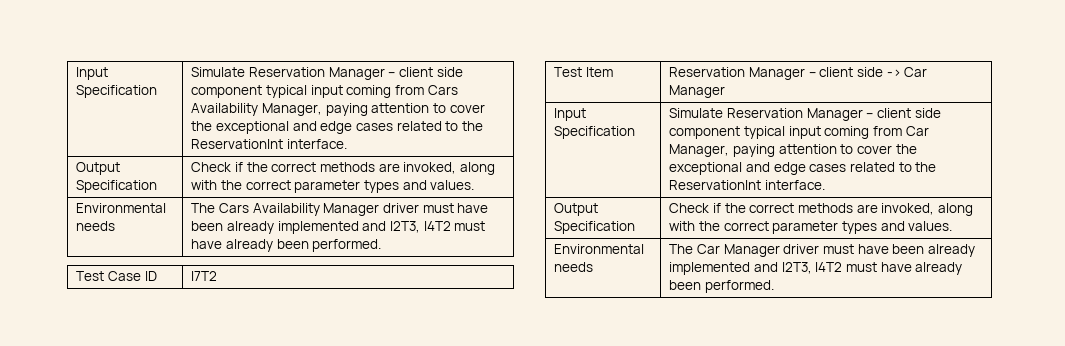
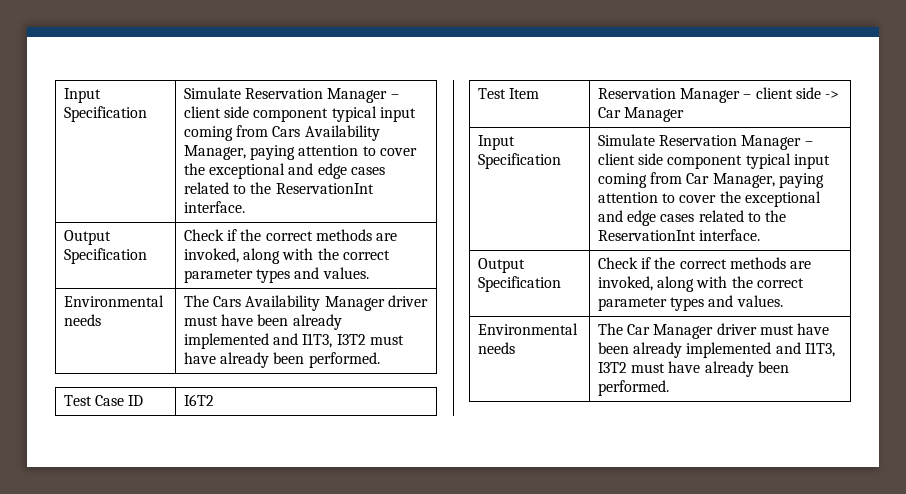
- Environmental needs | The Cars Availability Manager driver must have been already implemented and I2T3, I4T2 must have already been performed.
+ Environmental needs | The Cars Availability Manager driver must have been already implemented and I1T3, I3T2 must have already been performed.
- Test Case ID | I7T2
+ Test Case ID | I6T2
- Environmental needs | The Car Manager driver must have been already implemented and I2T3, I4T2 must have already been performed.
+ Environmental needs | The Car Manager driver must have been already implemented and I1T3, I3T2 must have already been performed.

